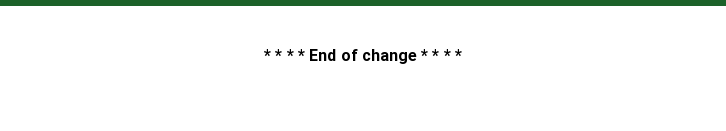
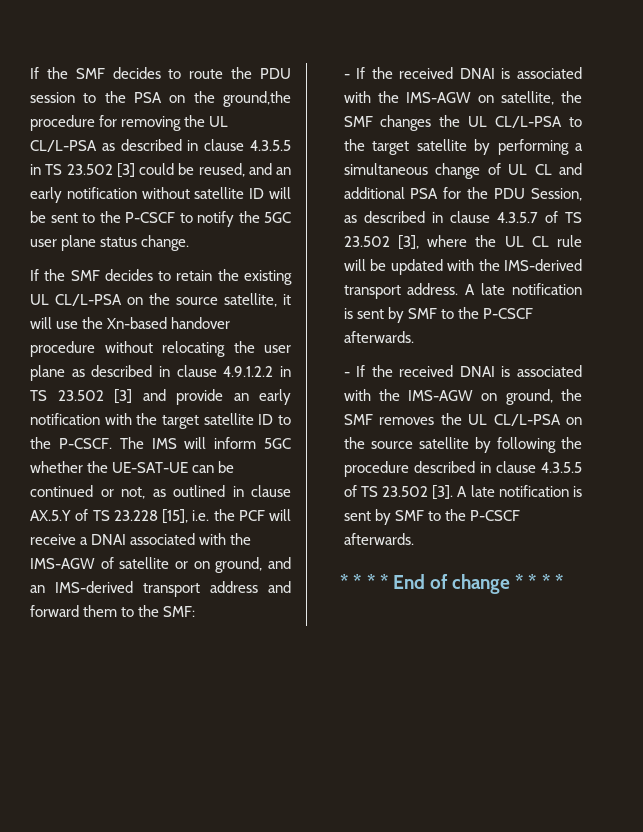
+ If the SMF decides to route the PDU session to the PSA on the ground,the procedure for removing the UL CL/L-PSA as described in clause 4.3.5.5 in TS 23.502 [3] could be reused, and an early notification without satellite ID will be sent to the P-CSCF to notify the 5GC user plane status change.
+ If the SMF decides to retain the existing UL CL/L-PSA on the source satellite, it will use the Xn-based handover procedure without relocating the user plane as described in clause 4.9.1.2.2 in TS 23.502 [3] and provide an early notification with the target satellite ID to the P-CSCF. The IMS will inform 5GC whether the UE-SAT-UE can be continued or not, as outlined in clause AX.5.Y of TS 23.228 [15], i.e. the PCF will receive a DNAI associated with the IMS-AGW of satellite or on ground, and an IMS-derived transport address and forward them to the SMF:
+ - If the received DNAI is associated with the IMS-AGW on satellite, the SMF changes the UL CL/L-PSA to the target satellite by performing a simultaneous change of UL CL and additional PSA for the PDU Session, as described in clause 4.3.5.7 of TS 23.502 [3], where the UL CL rule will be updated with the IMS-derived transport address. A late notification is sent by SMF to the P-CSCF afterwards.
+ - If the received DNAI is associated with the IMS-AGW on ground, the SMF removes the UL CL/L-PSA on the source satellite by following the procedure described in clause 4.3.5.5 of TS 23.502 [3]. A late notification is sent by SMF to the P-CSCF afterwards.

